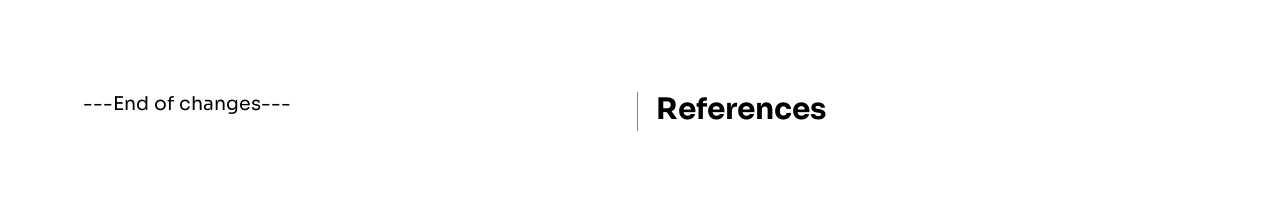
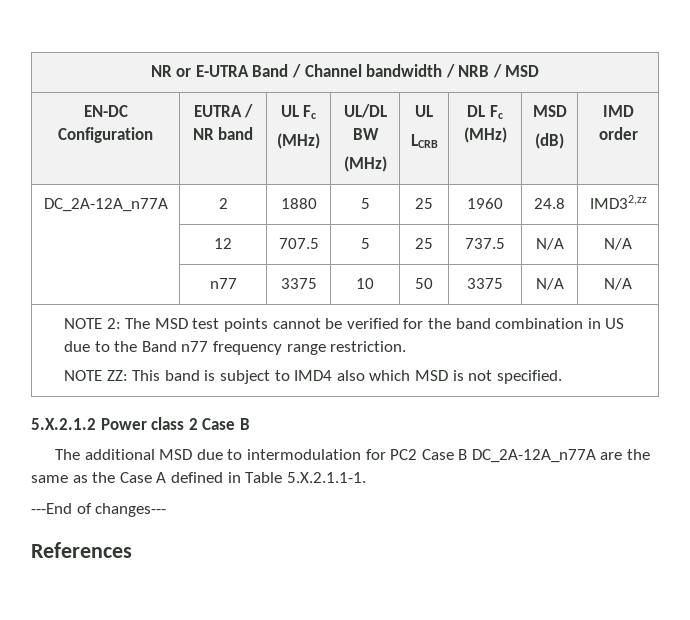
+ NR or E-UTRA Band / Channel bandwidth / NRB / MSD
+ EN-DC Configuration | EUTRA / NR band | UL Fc
+ (MHz) | UL/DL BW
+ (MHz) | UL
+ LCRB | DL Fc (MHz) | MSD
+ (dB) | IMD order
+ DC_2A-12A_n77A | 2 | 1880 | 5 | 25 | 1960 | 24.8 | IMD32,zz
+ | 12 | 707.5 | 5 | 25 | 737.5 | N/A | N/A
+ | n77 | 3375 | 10 | 50 | 3375 | N/A | N/A
+ NOTE 2: The MSD test points cannot be verified for the band combination in US due to the Band n77 frequency range restriction.
+ NOTE ZZ: This band is subject to IMD4 also which MSD is not specified.
+ 5.X.2.1.2 Power class 2 Case B
+ The additional MSD due to intermodulation for PC2 Case B DC_2A-12A_n77A are the same as the Case A defined in Table 5.X.2.1.1-1.

